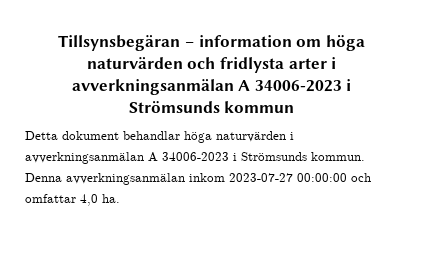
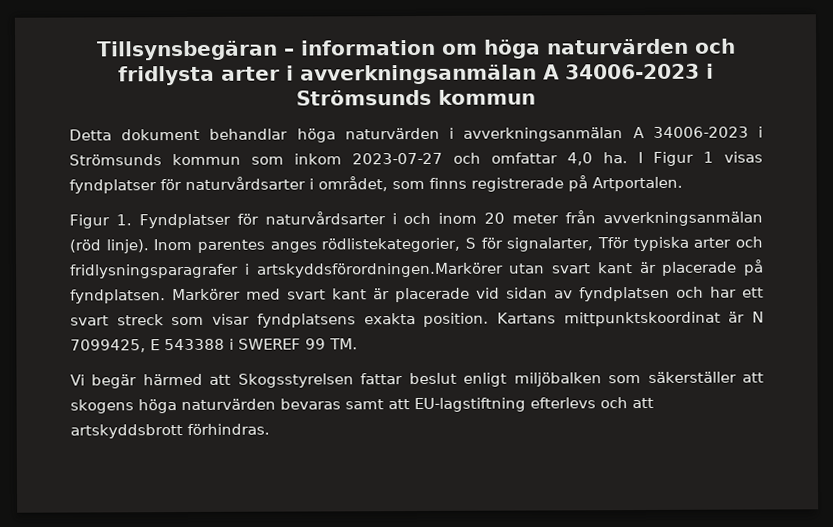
- Detta dokument behandlar höga naturvärden i avverkningsanmälan A 34006-2023 i Strömsunds kommun. Denna avverkningsanmälan inkom 2023-07-27 00:00:00 och omfattar 4,0 ha.
+ Detta dokument behandlar höga naturvärden i avverkningsanmälan A 34006-2023 i Strömsunds kommun som inkom 2023-07-27 och omfattar 4,0 ha.
+ I Figur 1 visas fyndplatser för naturvårdsarter i området, som finns registrerade på Artportalen.
+ Figur 1. Fyndplatser för naturvårdsarter i och inom 20 meter från avverkningsanmälan (röd linje). Inom parentes anges rödlistekategorier, S för signalarter, Tför typiska arter och fridlysningsparagrafer i artskyddsförordningen.Markörer utan svart kant är placerade på fyndplatsen. Markörer med svart kant är placerade vid sidan av fyndplatsen och har ett svart streck som visar fyndplatsens exakta position. Kartans mittpunktskoordinat är N 7099425, E 543388 i SWEREF 99 TM.
+ Vi begär härmed att Skogsstyrelsen fattar beslut enligt miljöbalken som säkerställer att skogens höga naturvärden bevaras samt att EU-lagstiftning efterlevs och att artskyddsbrott förhindras.

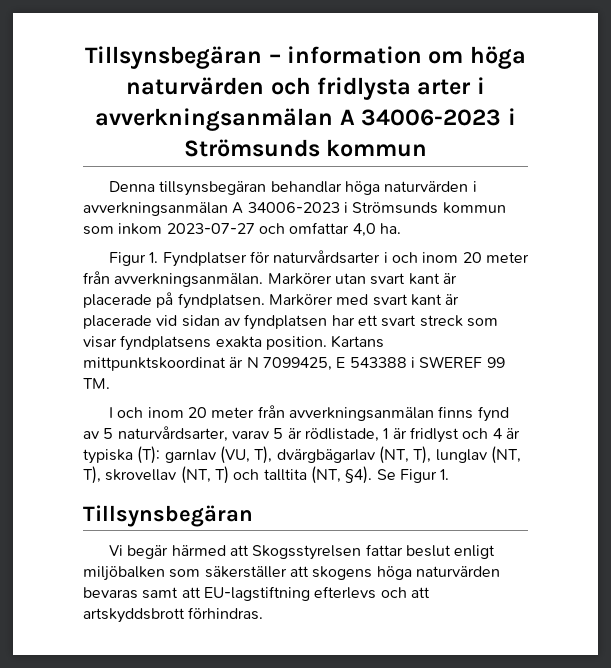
- Detta dokument behandlar höga naturvärden i avverkningsanmälan A 34006-2023 i Strömsunds kommun som inkom 2023-07-27 och omfattar 4,0 ha. I Figur 1 visas fyndplatser för naturvårdsarter i området, som finns registrerade på Artportalen.
+ Denna tillsynsbegäran behandlar höga naturvärden i avverkningsanmälan A 34006-2023 i Strömsunds kommun som inkom 2023-07-27 och omfattar 4,0 ha.
- Figur 1. Fyndplatser för naturvårdsarter i och inom 20 meter från avverkningsanmälan (röd linje). Inom parentes anges rödlistekategorier, S för signalarter, Tför typiska arter och fridlysningsparagrafer i artskyddsförordningen.Markörer utan svart kant är placerade på fyndplatsen.
+ Figur 1. Fyndplatser för naturvårdsarter i och inom 20 meter från avverkningsanmälan. Markörer utan svart kant är placerade på fyndplatsen.
- Markörer med svart kant är placerade vid sidan av fyndplatsen och har ett svart streck som visar fyndplatsens exakta position.
+ Markörer med svart kant är placerade vid sidan av fyndplatsen har ett svart streck som visar fyndplatsens exakta position.
+ I och inom 20 meter från avverkningsanmälan finns fynd av 5 naturvårdsarter, varav 5 är rödlistade, 1 är fridlyst och 4 är typiska (T): garnlav (VU, T), dvärgbägarlav (NT, T), lunglav (NT, T), skrovellav (NT, T) och talltita (NT, §4). Se Figur 1.
+ Tillsynsbegäran

